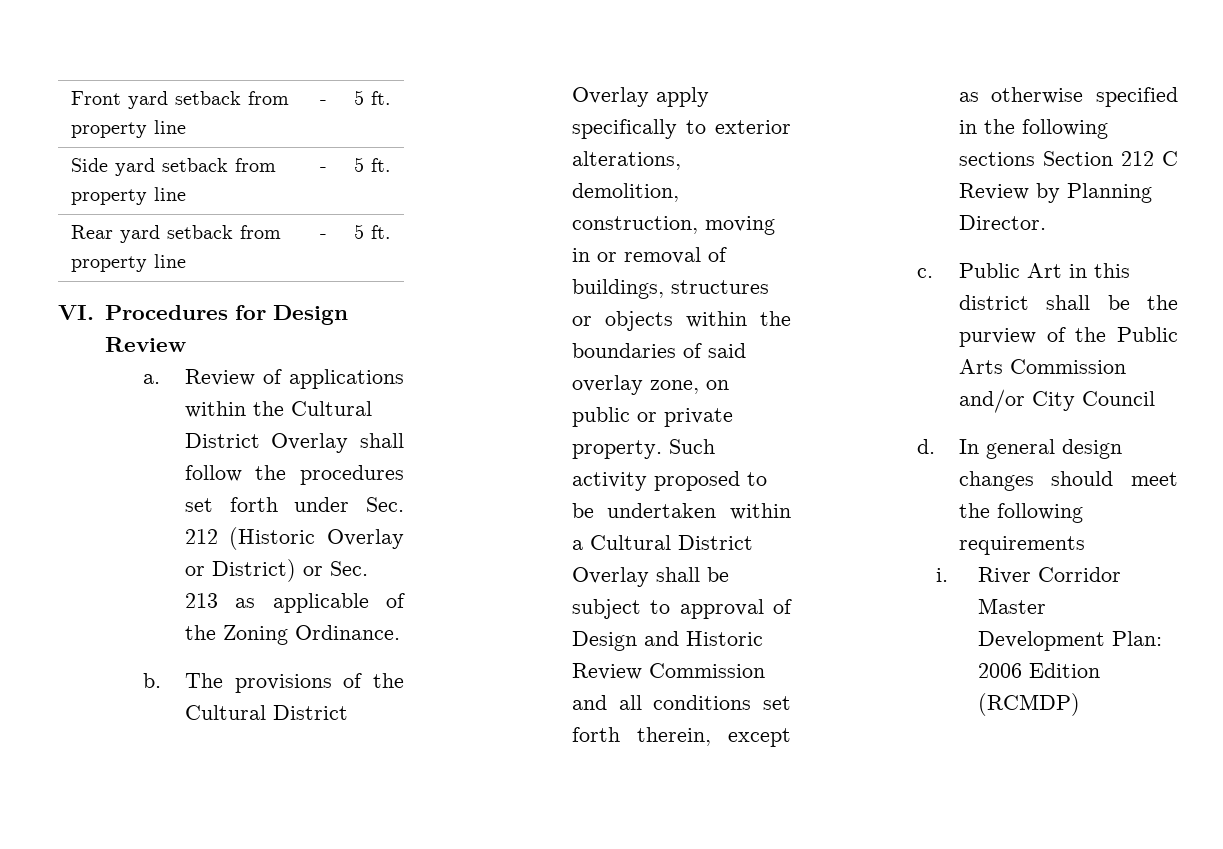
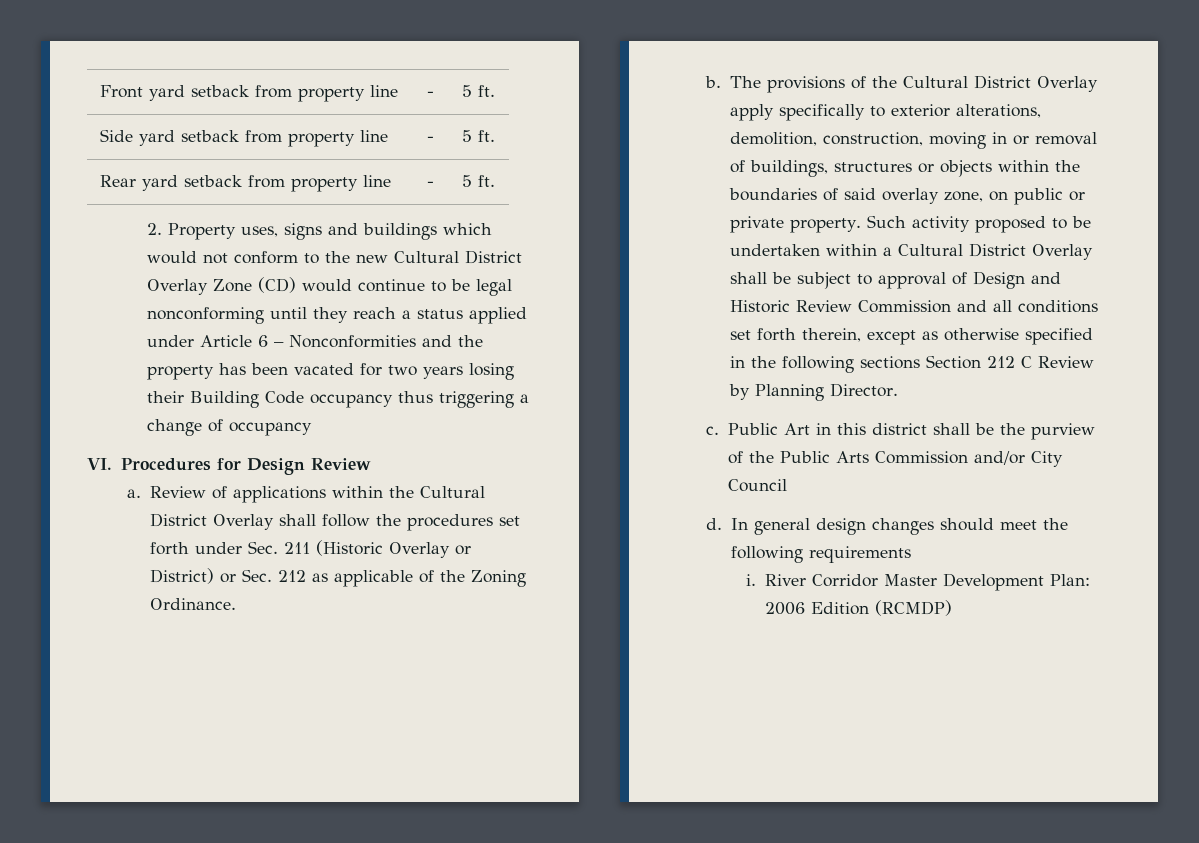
+ 2. Property uses, signs and buildings which would not conform to the new Cultural District Overlay Zone (CD) would continue to be legal nonconforming until they reach a status applied under Article 6 – Nonconformities and the property has been vacated for two years losing their Building Code occupancy thus triggering a change of occupancy
- Review of applications within the Cultural District Overlay shall follow the procedures set forth under Sec. 212 (Historic Overlay or District) or Sec. 213 as applicable of the Zoning Ordinance.
+ Review of applications within the Cultural District Overlay shall follow the procedures set forth under Sec. 211 (Historic Overlay or District) or Sec. 212 as applicable of the Zoning Ordinance.

